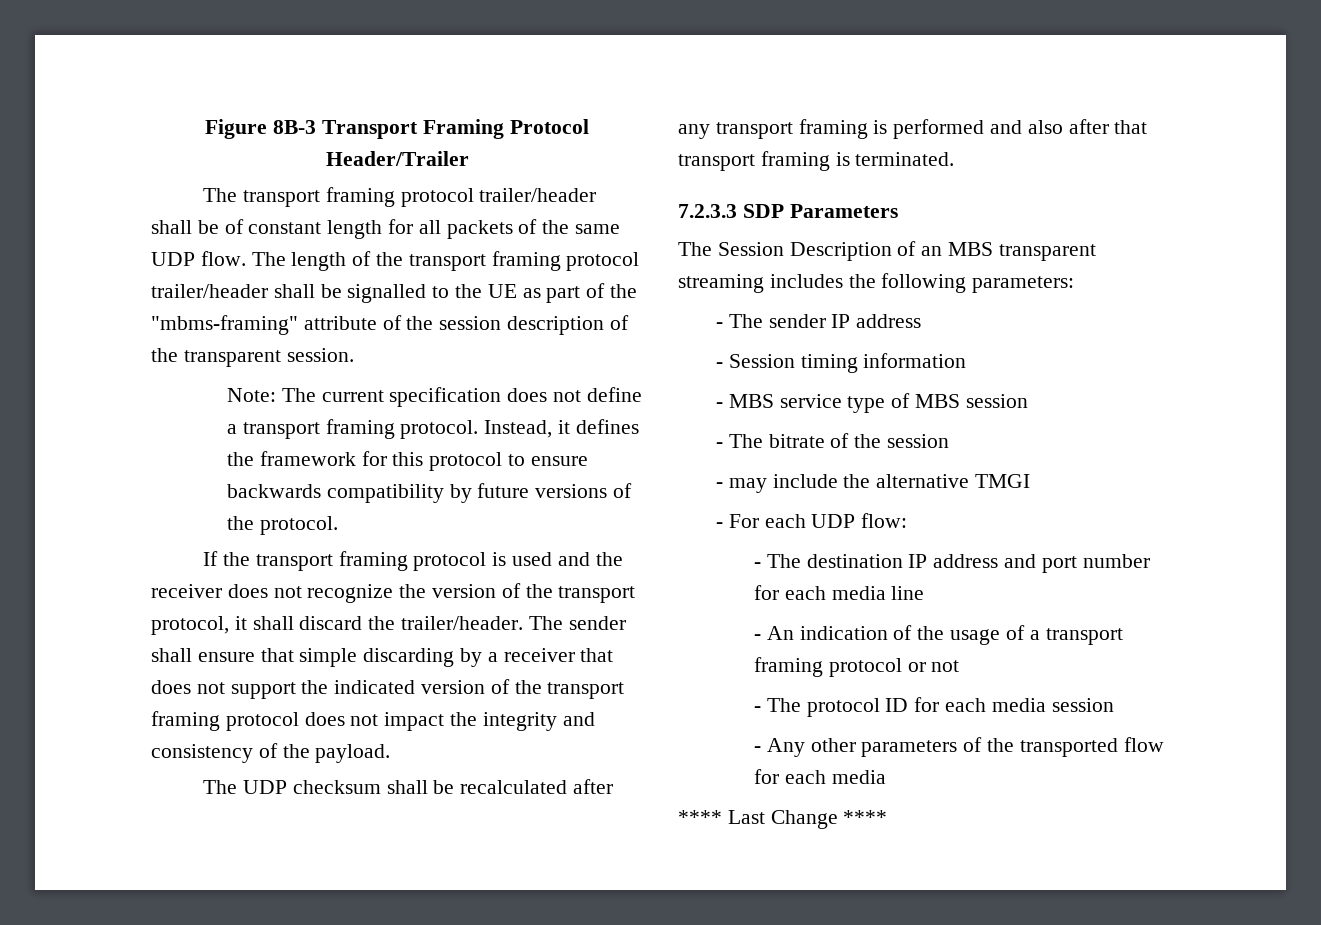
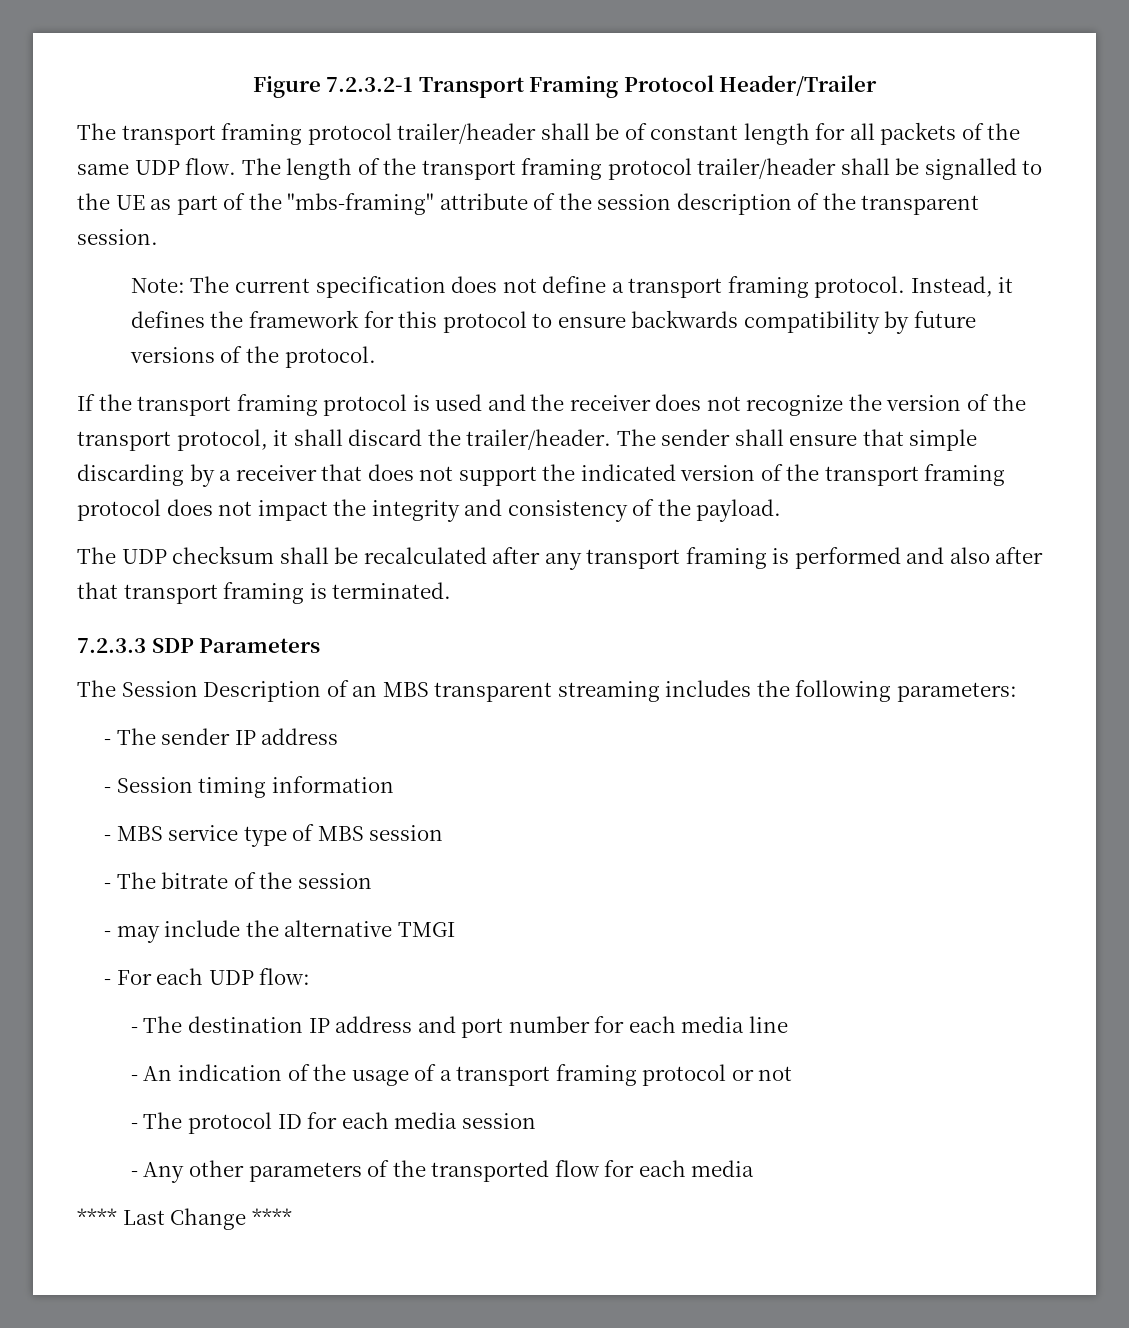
- Figure 8B-3 Transport Framing Protocol Header/Trailer
+ Figure 7.2.3.2-1 Transport Framing Protocol Header/Trailer
- The length of the transport framing protocol trailer/header shall be signalled to the UE as part of the "mbms-framing" attribute of the session description of the transparent session.
+ The length of the transport framing protocol trailer/header shall be signalled to the UE as part of the "mbs-framing" attribute of the session description of the transparent session.

